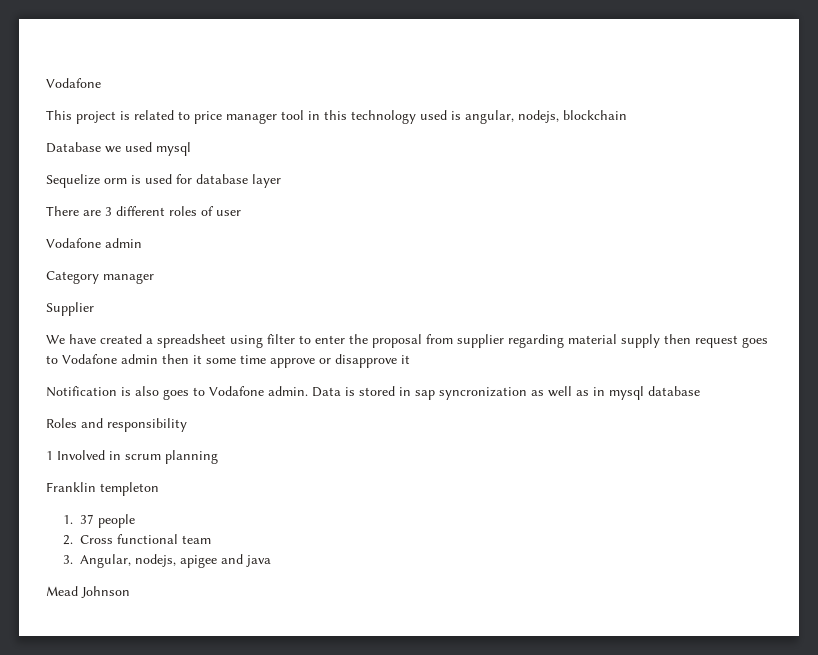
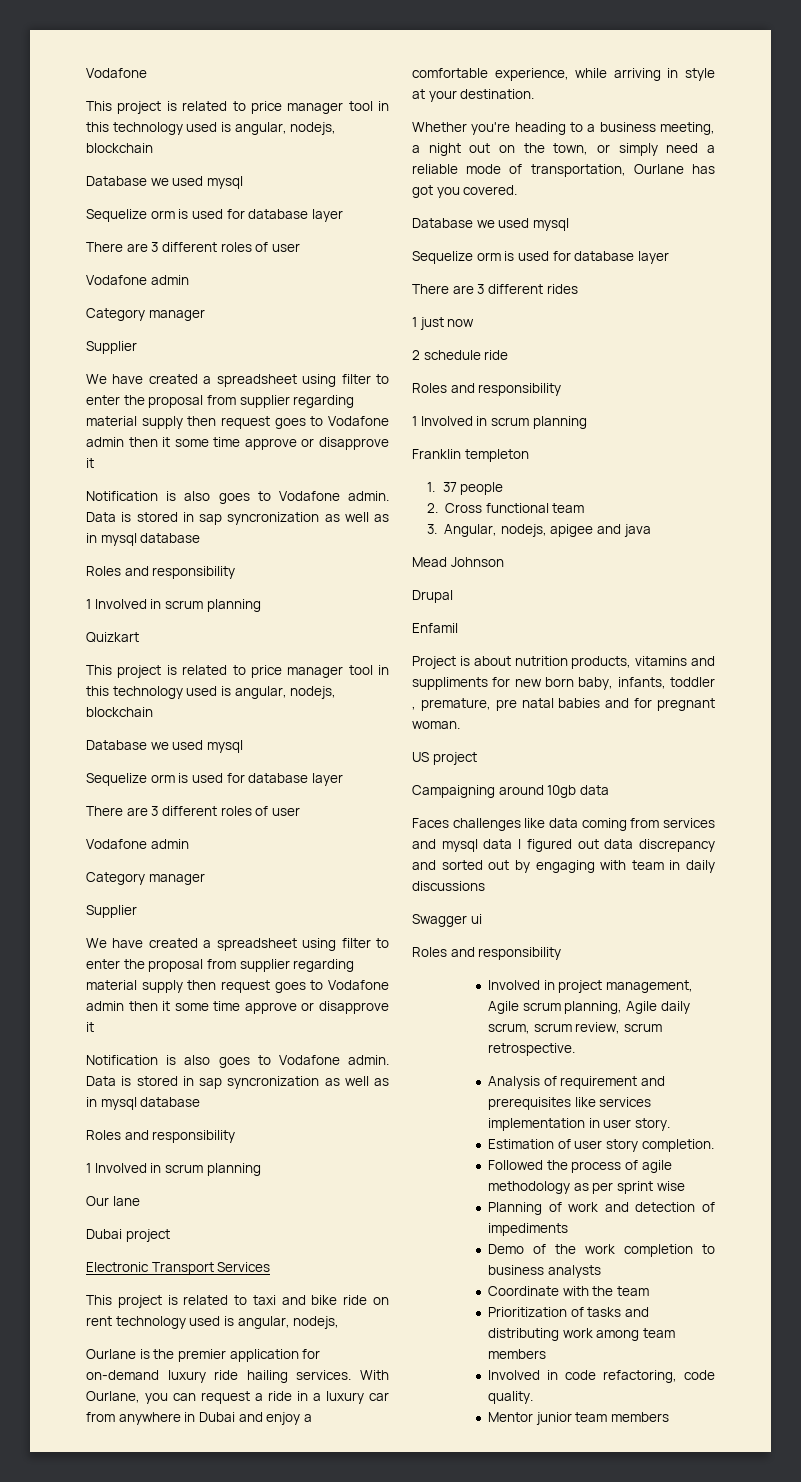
+ Quizkart
+ This project is related to price manager tool in this technology used is angular, nodejs, blockchain
+ Database we used mysql
+ Sequelize orm is used for database layer
+ There are 3 different roles of user
+ Vodafone admin
+ Category manager
+ Supplier
+ We have created a spreadsheet using filter to enter the proposal from supplier regarding material supply then request goes to Vodafone admin then it some time approve or disapprove it
+ Notification is also goes to Vodafone admin. Data is stored in sap syncronization as well as in mysql database
+ Roles and responsibility
+ 1 Involved in scrum planning
+ Our lane
+ Dubai project
+ Electronic Transport Services
+ This project is related to taxi and bike ride on rent technology used is angular, nodejs,
+ Ourlane is the premier application for on-demand luxury ride hailing services. With Ourlane, you can request a ride in a luxury car from anywhere in Dubai and enjoy a comfortable experience, while arriving in style at your destination.
+ Whether you're heading to a business meeting, a night out on the town, or simply need a reliable mode of transportation, Ourlane has got you covered.
+ Database we used mysql
+ Sequelize orm is used for database layer
+ There are 3 different rides
+ 1 just now
+ 2 schedule ride
+ Roles and responsibility
+ 1 Involved in scrum planning
+ Drupal
+ Enfamil
+ Project is about nutrition products, vitamins and suppliments for new born baby, infants, toddler , premature, pre natal babies and for pregnant woman.
+ US project
+ Campaigning around 10gb data
+ Faces challenges like data coming from services and mysql data I figured out data discrepancy and sorted out by engaging with team in daily discussions
+ Swagger ui
+ Roles and responsibility
+ Involved in project management, Agile scrum planning, Agile daily scrum, scrum review, scrum retrospective.
+ Analysis of requirement and prerequisites like services implementation in user story.
+ Estimation of user story completion.
+ Followed the process of agile methodology as per sprint wise
+ Planning of work and detection of impediments
+ Demo of the work completion to business analysts
+ Coordinate with the team
+ Prioritization of tasks and distributing work among team members
+ Involved in code refactoring, code quality.
+ Mentor junior team members

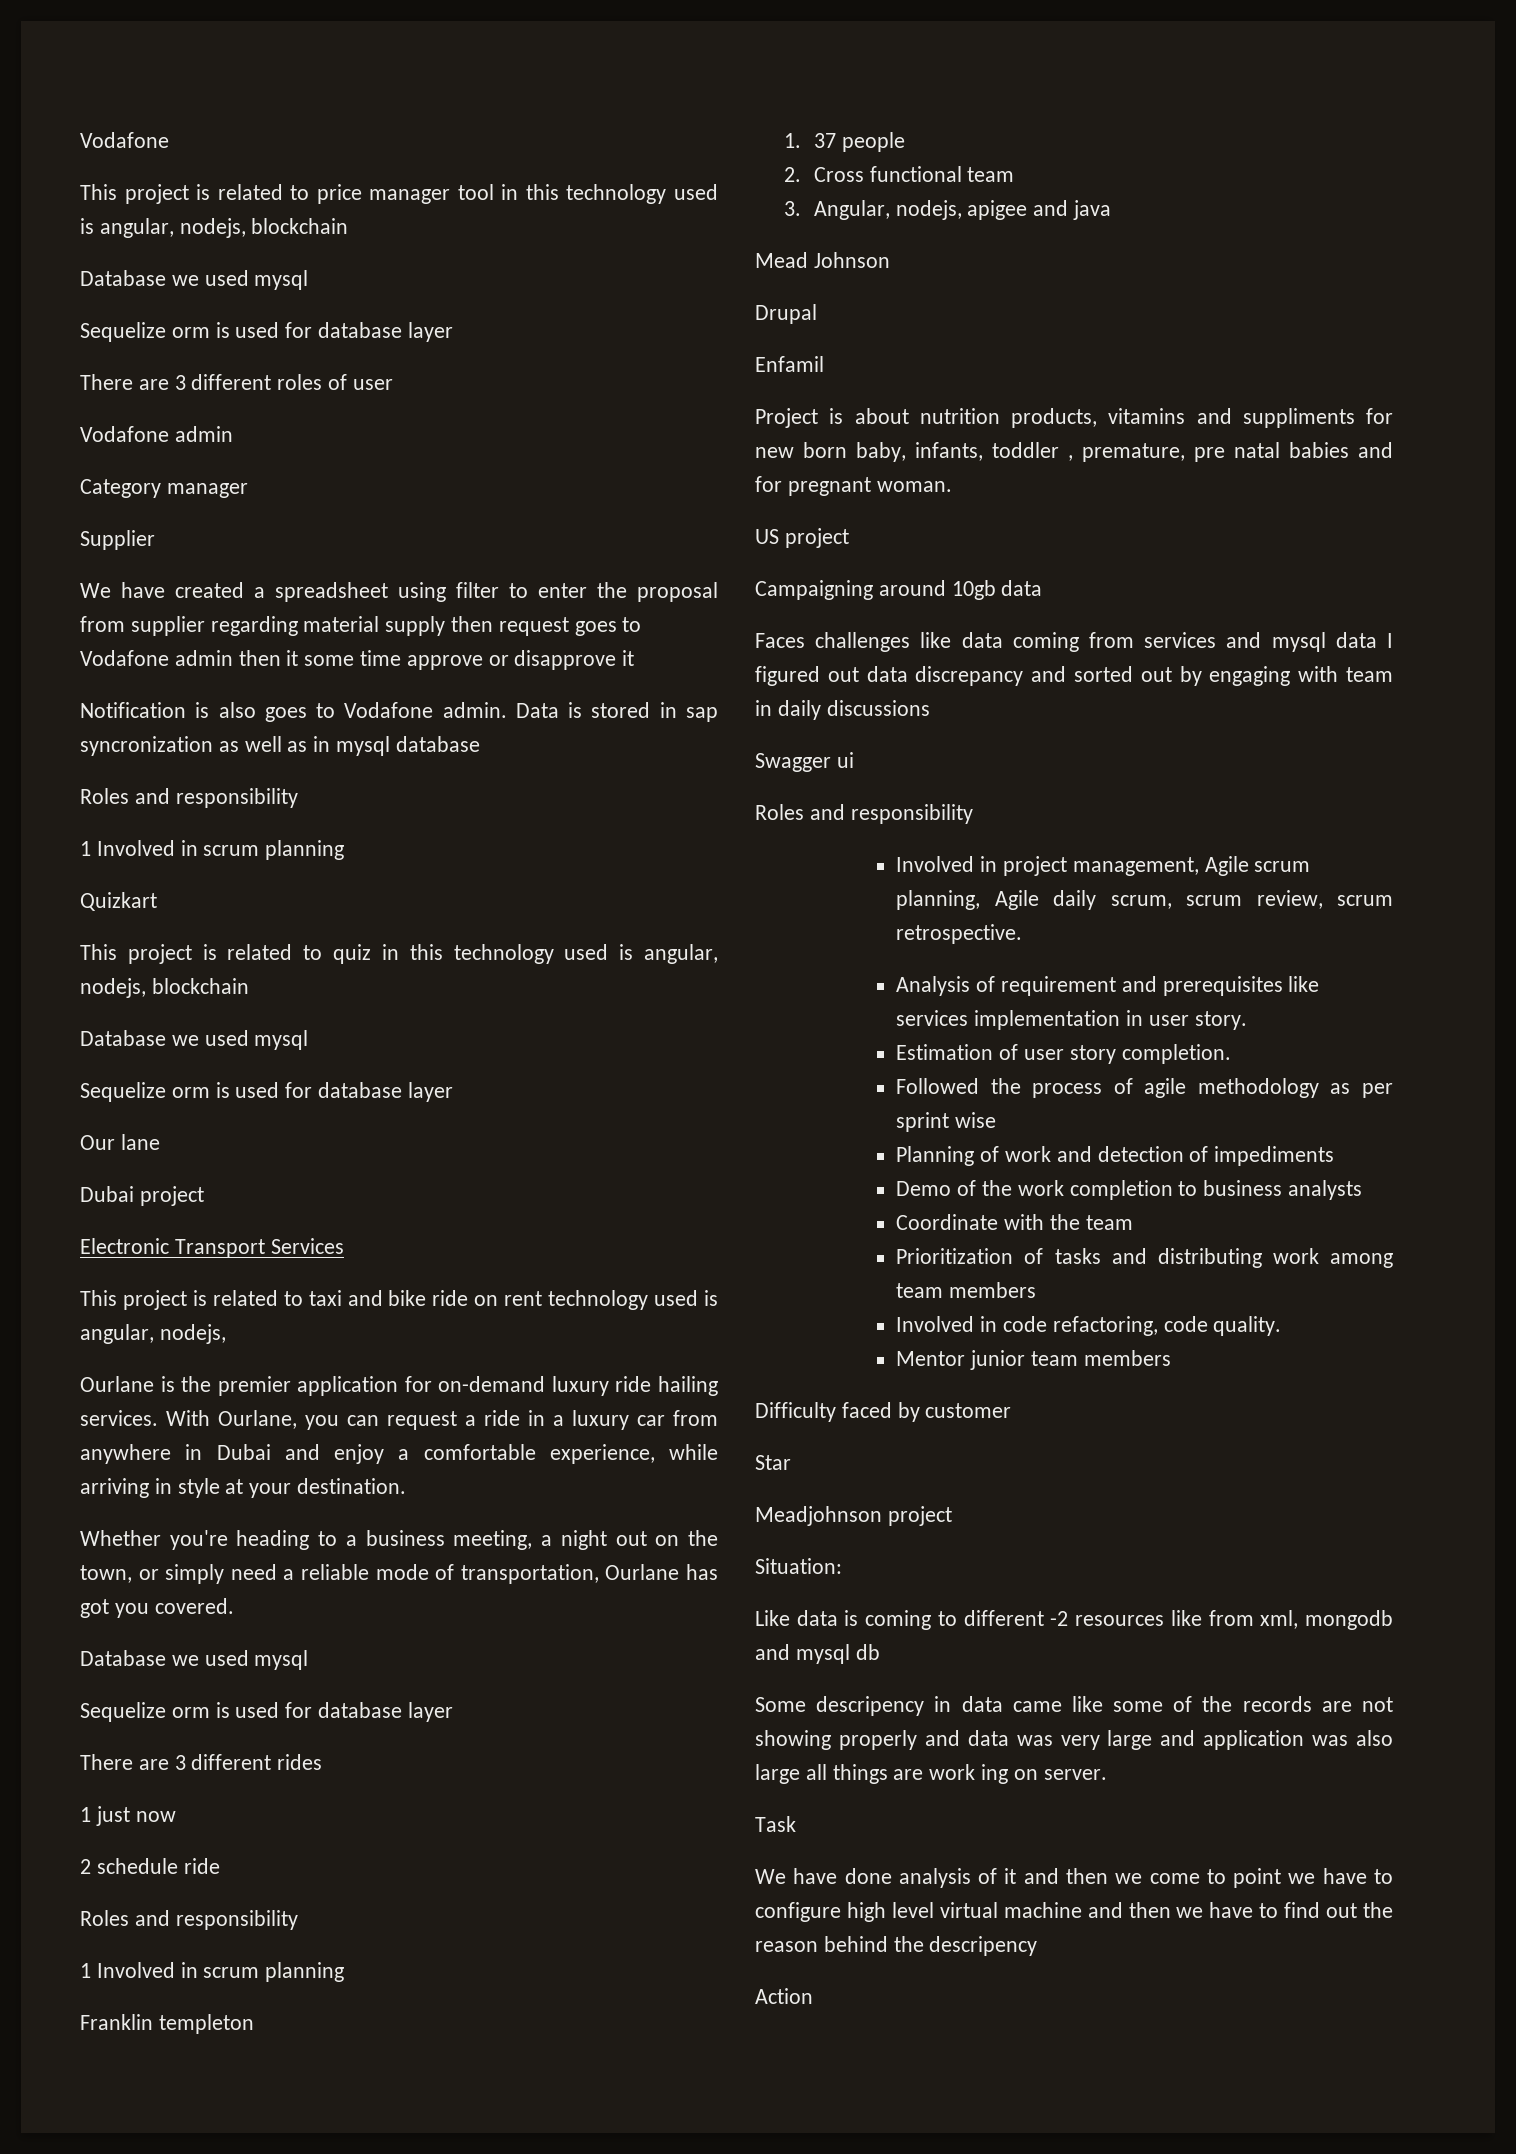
  Quizkart
- This project is related to price manager tool in this technology used is angular, nodejs, blockchain
+ This project is related to quiz in this technology used is angular, nodejs, blockchain
  Database we used mysql
  Sequelize orm is used for database layer
- There are 3 different roles of user
- Vodafone admin
- Category manager
- Supplier
- We have created a spreadsheet using filter to enter the proposal from supplier regarding material supply then request goes to Vodafone admin then it some time approve or disapprove it
- Notification is also goes to Vodafone admin. Data is stored in sap syncronization as well as in mysql database
- Roles and responsibility
- 1 Involved in scrum planning
+ Difficulty faced by customer
+ Star
+ Meadjohnson project
+ Situation:
+ Like data is coming to different -2 resources like from xml, mongodb and mysql db
+ Some descripency in data came like some of the records are not showing properly and data was very large and application was also large all things are work ing on server.
+ Task
+ We have done analysis of it and then we come to point we have to configure high level virtual machine and then we have to find out the reason behind the descripency
+ Action

